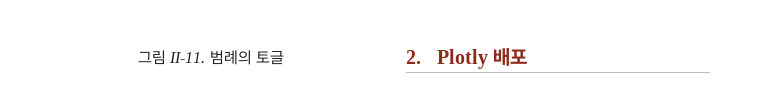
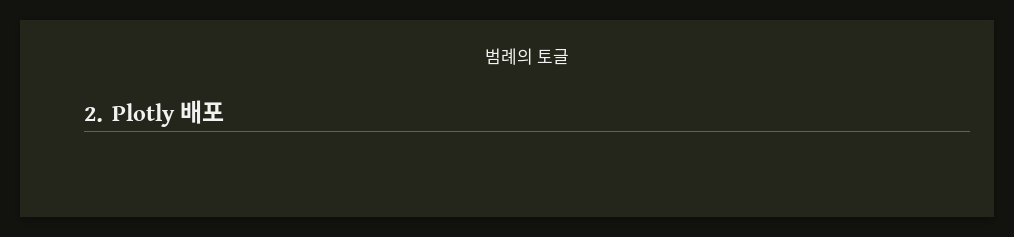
- 그림 II-11.

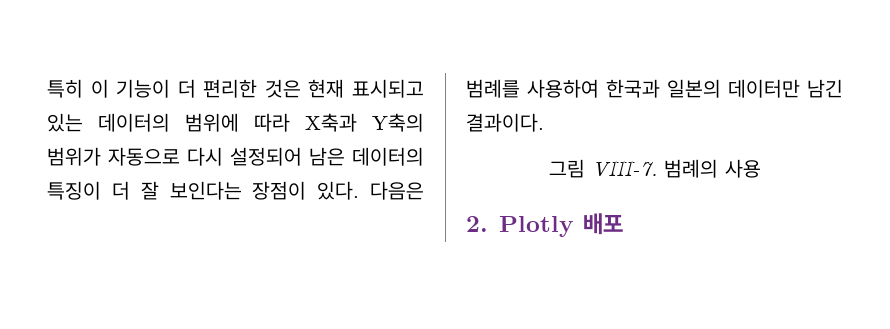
- 범례의 토글
+ 특히 이 기능이 더 편리한 것은 현재 표시되고 있는 데이터의 범위에 따라 X축과 Y축의 범위가 자동으로 다시 설정되어 남은 데이터의 특징이 더 잘 보인다는 장점이 있다. 다음은 범례를 사용하여 한국과 일본의 데이터만 남긴 결과이다.
+ 그림 VIII-7. 범례의 사용

